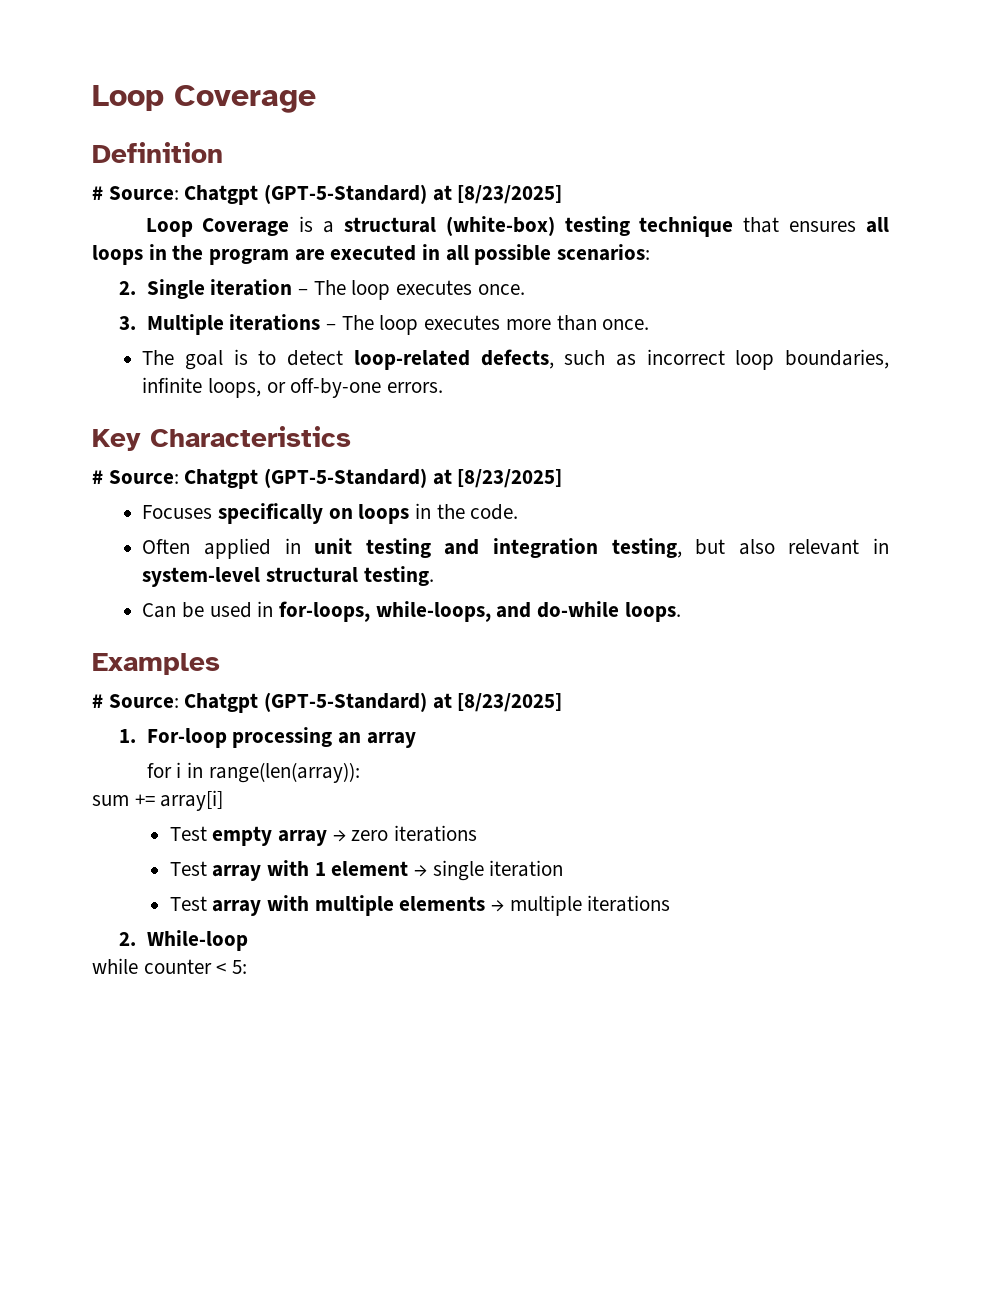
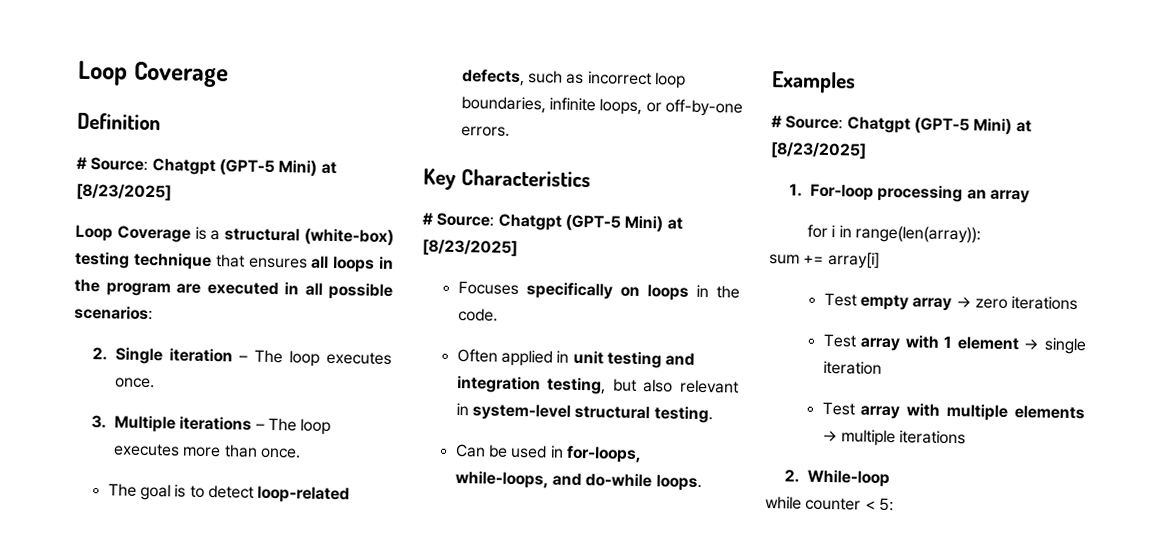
  Definition
- # Source: Chatgpt (GPT-5-Standard) at [8/23/2025]
+ # Source: Chatgpt (GPT‑5 Mini) at [8/23/2025]
  Key Characteristics
- # Source: Chatgpt (GPT-5-Standard) at [8/23/2025]
+ # Source: Chatgpt (GPT‑5 Mini) at [8/23/2025]
  Examples
- # Source: Chatgpt (GPT-5-Standard) at [8/23/2025]
+ # Source: Chatgpt (GPT‑5 Mini) at [8/23/2025]

